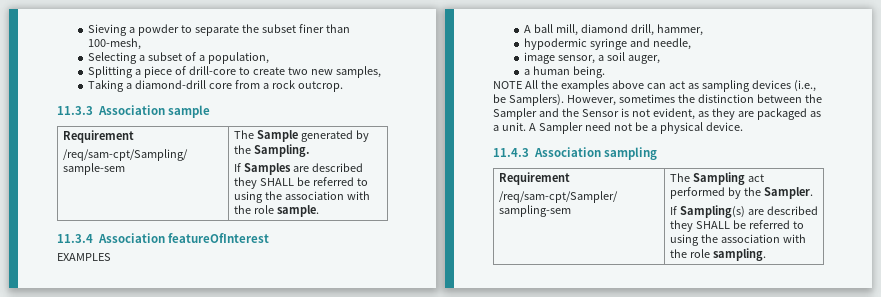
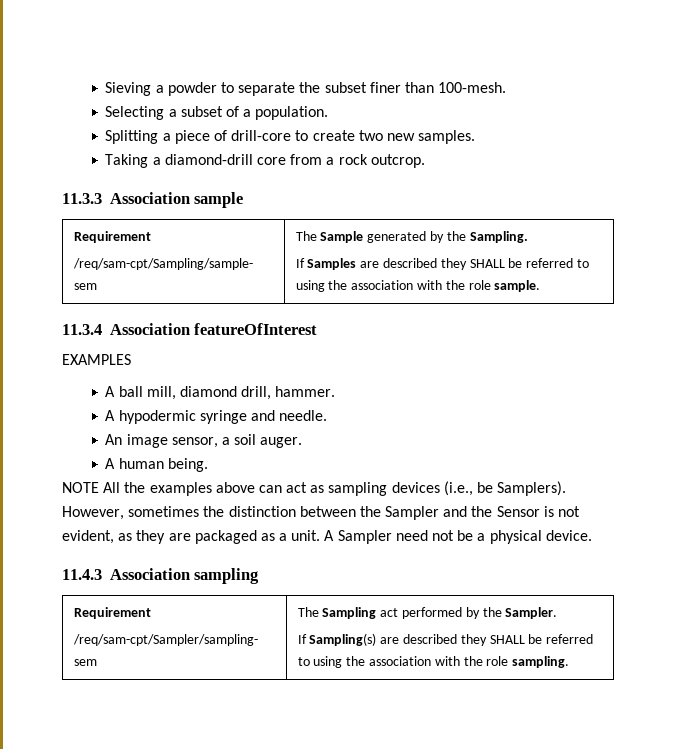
- Sieving a powder to separate the subset finer than 100-mesh,
+ Sieving a powder to separate the subset finer than 100-mesh.
- Selecting a subset of a population,
+ Selecting a subset of a population.
- Splitting a piece of drill-core to create two new samples,
+ Splitting a piece of drill-core to create two new samples.
- A ball mill, diamond drill, hammer,
- hypodermic syringe and needle,
- image sensor, a soil auger,
- a human being.
+ A ball mill, diamond drill, hammer.
+ A hypodermic syringe and needle.
+ An image sensor, a soil auger.
+ A human being.

